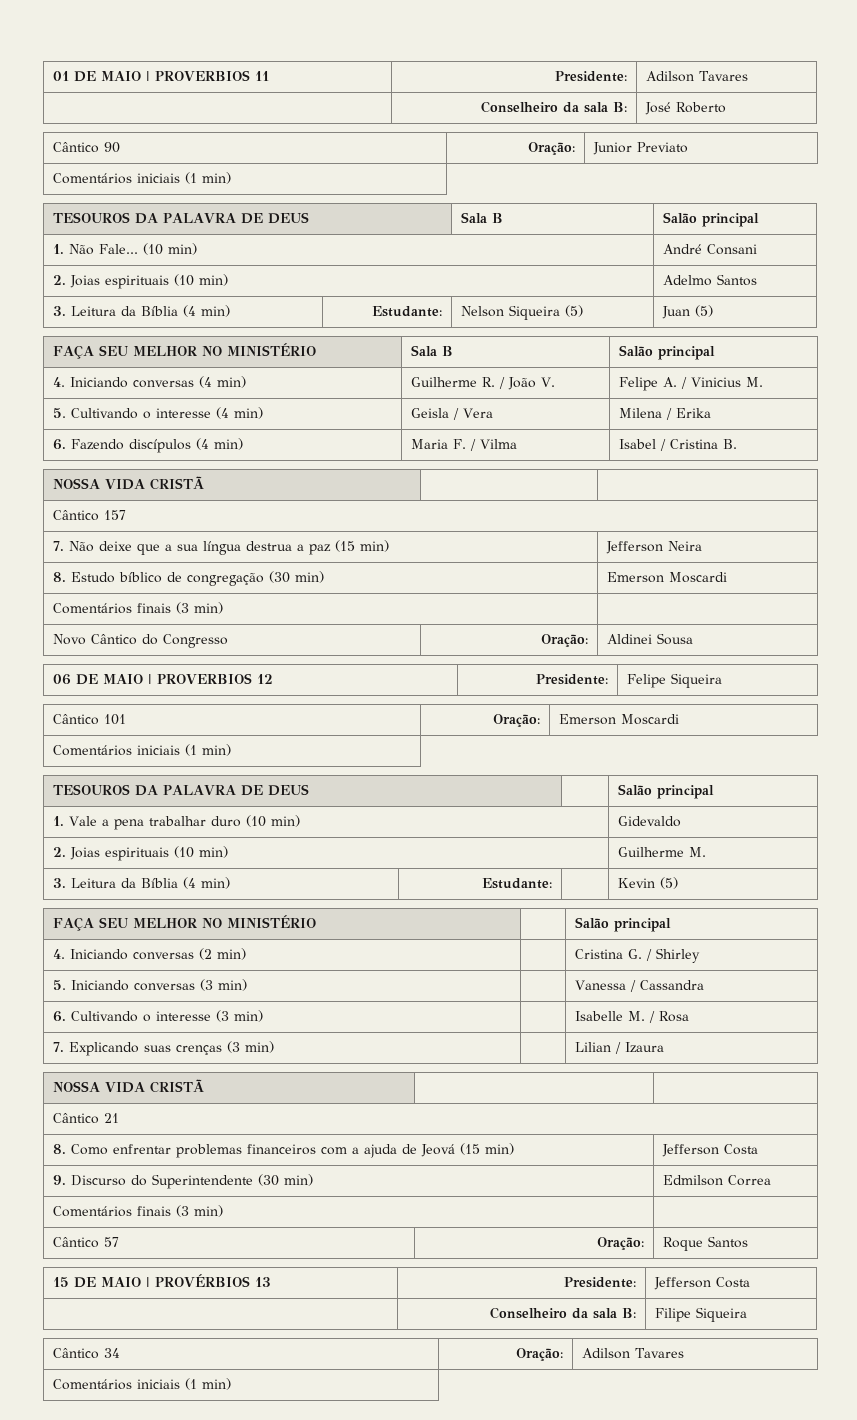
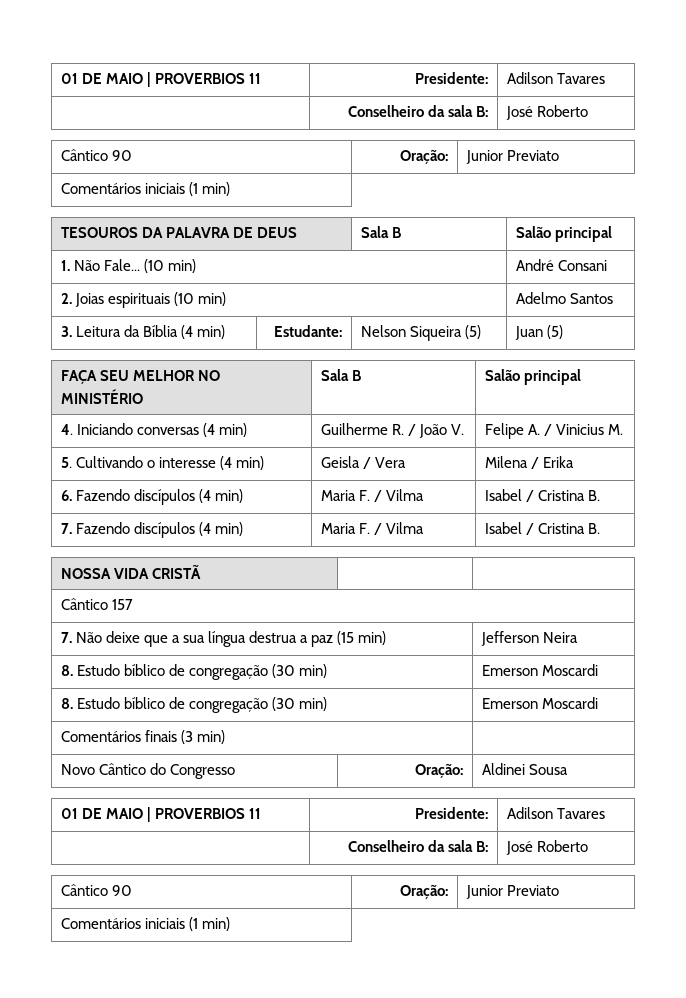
+ 7. Fazendo discípulos (4 min) | Maria F. / Vilma | Isabel / Cristina B.
  7. Não deixe que a sua língua destrua a paz (15 min) | Jefferson Neira
+ 8. Estudo bíblico de congregação (30 min) | Emerson Moscardi
  Novo Cântico do Congresso | Oração: | Aldinei Sousa
- 06 DE MAIO | PROVERBIOS 12 | Presidente: | Felipe Siqueira
- Cântico 101 | Oração: | Emerson Moscardi
- Comentários iniciais (1 min)
- TESOUROS DA PALAVRA DE DEUS | | Salão principal
- 1. Vale a pena trabalhar duro (10 min) | Gidevaldo
- 2. Joias espirituais (10 min) | Guilherme M.
- 3. Leitura da Bíblia (4 min) | Estudante: | | Kevin (5)
- FAÇA SEU MELHOR NO MINISTÉRIO | | Salão principal
- 4. Iniciando conversas (2 min) | | Cristina G. / Shirley
- 5. Iniciando conversas (3 min) | | Vanessa / Cassandra
- 6. Cultivando o interesse (3 min) | | Isabelle M. / Rosa
- 7. Explicando suas crenças (3 min) | | Lilian / Izaura
- NOSSA VIDA CRISTÃ | |
- Cântico 21
- 8. Como enfrentar problemas financeiros com a ajuda de Jeová (15 min) | Jefferson Costa
- 9. Discurso do Superintendente (30 min) | Edmilson Correa
- Comentários finais (3 min) |
- Cântico 57 | Oração: | Roque Santos
- 15 DE MAIO | PROVÉRBIOS 13 | Presidente: | Jefferson Costa
- | Conselheiro da sala B: | Filipe Siqueira
- Cântico 34 | Oração: | Adilson Tavares
+ 01 DE MAIO | PROVERBIOS 11 | Presidente: | Adilson Tavares
+ | Conselheiro da sala B: | José Roberto
+ Cântico 90 | Oração: | Junior Previato

